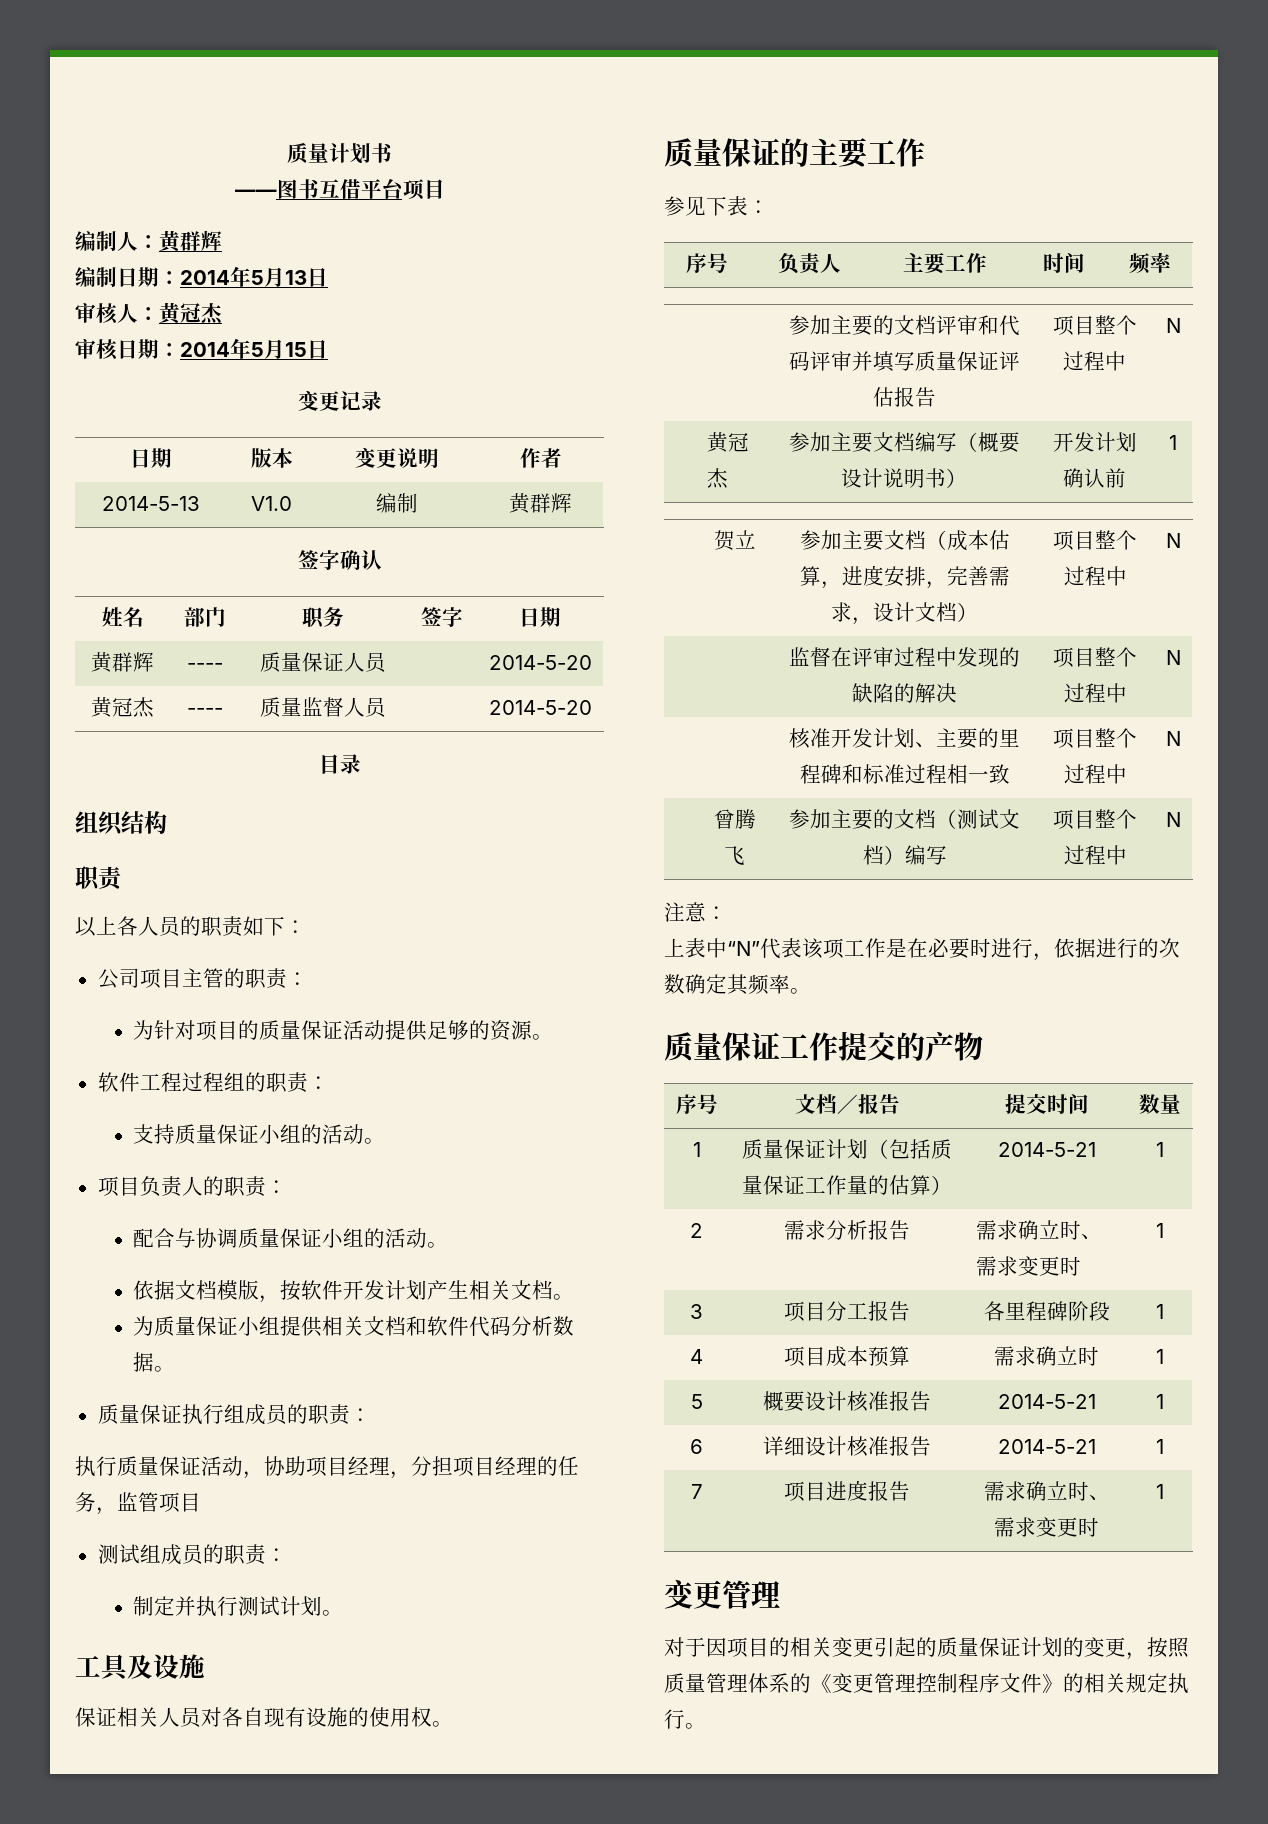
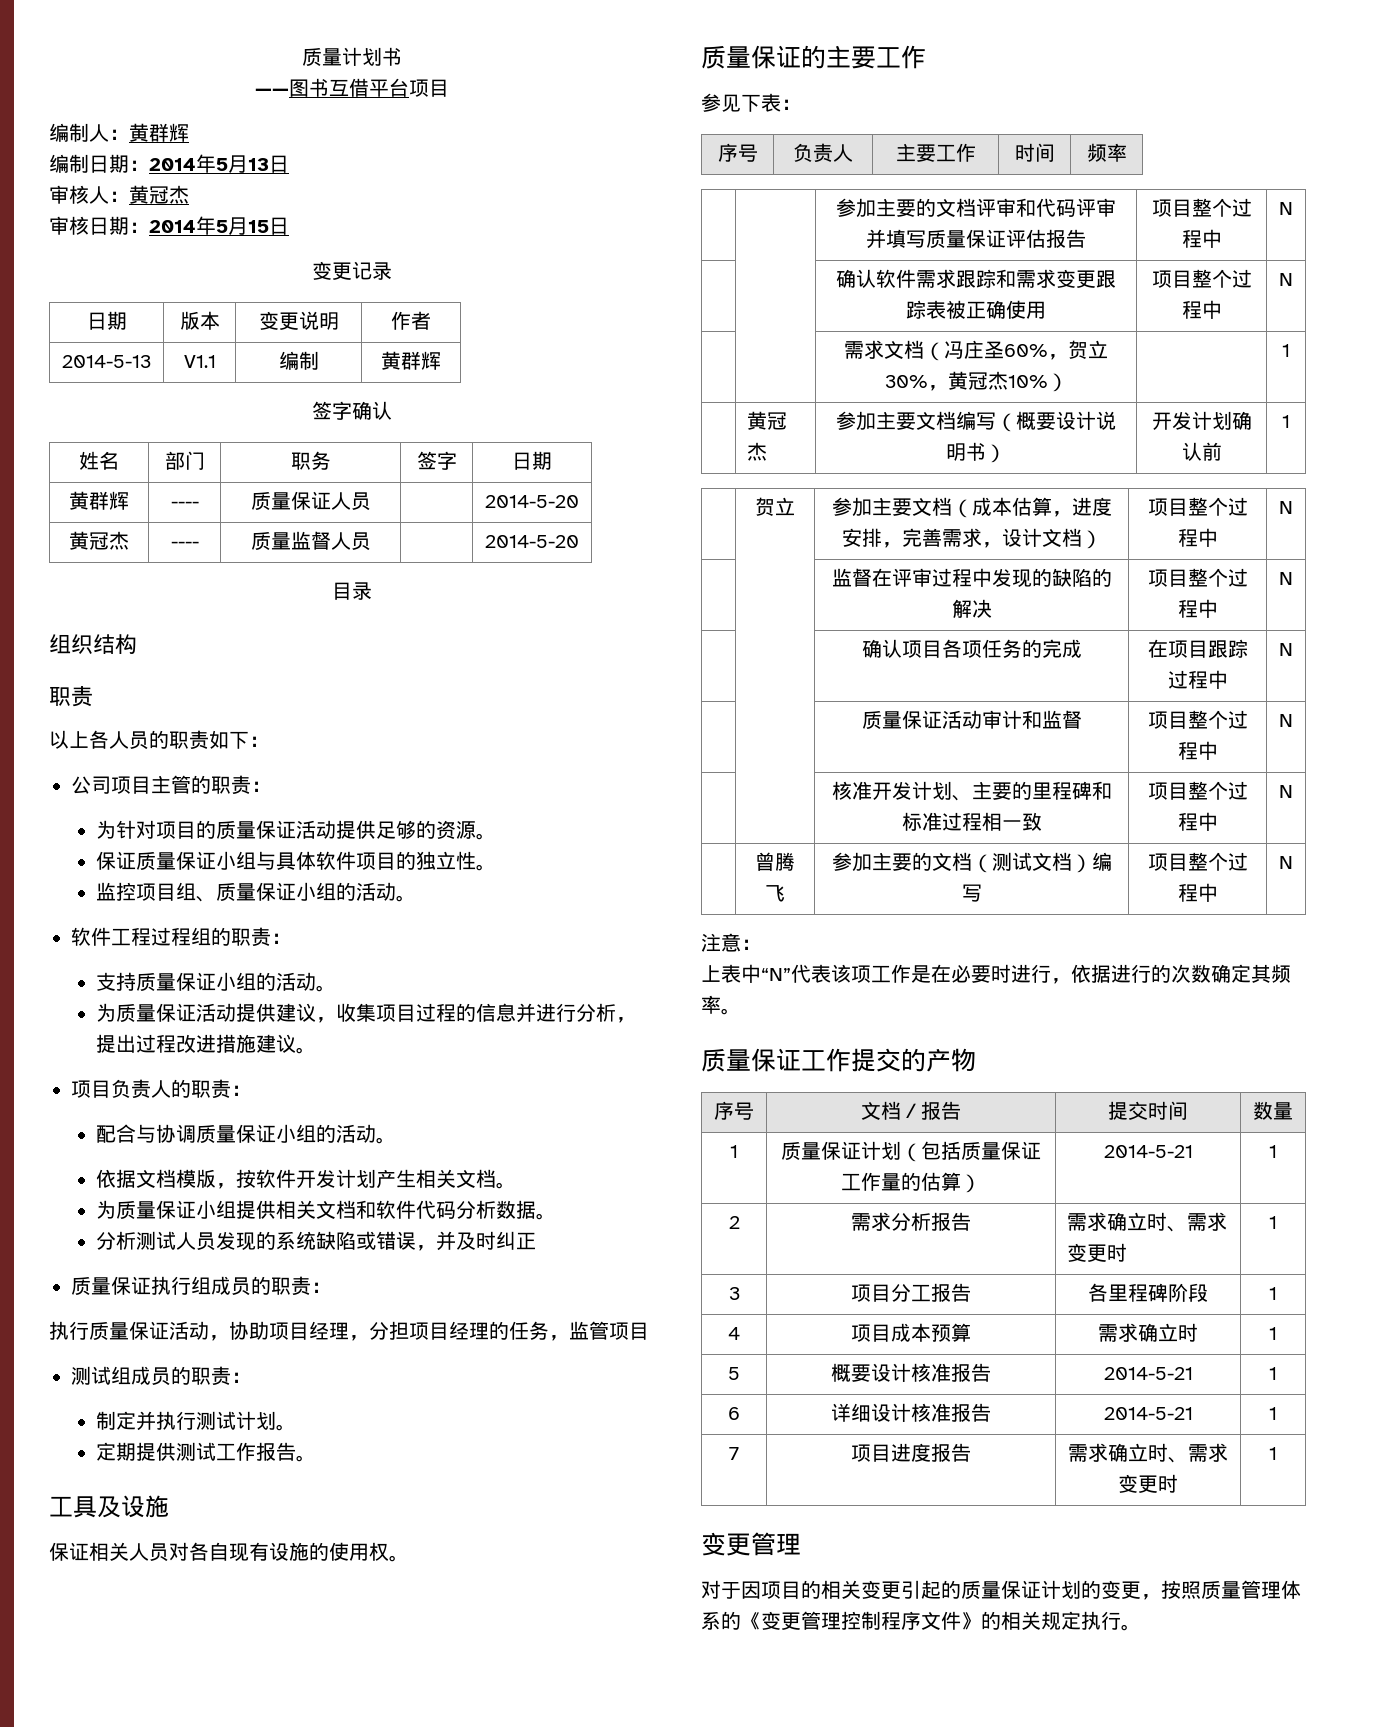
- 2014-5-13 | V1.0 | 编制 | 黄群辉
+ 2014-5-13 | V1.1 | 编制 | 黄群辉
+ 保证质量保证小组与具体软件项目的独立性。
+ 监控项目组、质量保证小组的活动。
+ 为质量保证活动提供建议，收集项目过程的信息并进行分析，提出过程改进措施建议。
+ 分析测试人员发现的系统缺陷或错误，并及时纠正
+ 定期提供测试工作报告。
+ | | 确认软件需求跟踪和需求变更跟踪表被正确使用 | 项目整个过程中 | N
+ | | 需求文档（冯庄圣60%，贺立30%，黄冠杰10%） | | 1
+ | | 确认项目各项任务的完成 | 在项目跟踪过程中 | N
+ | | 质量保证活动审计和监督 | 项目整个过程中 | N

